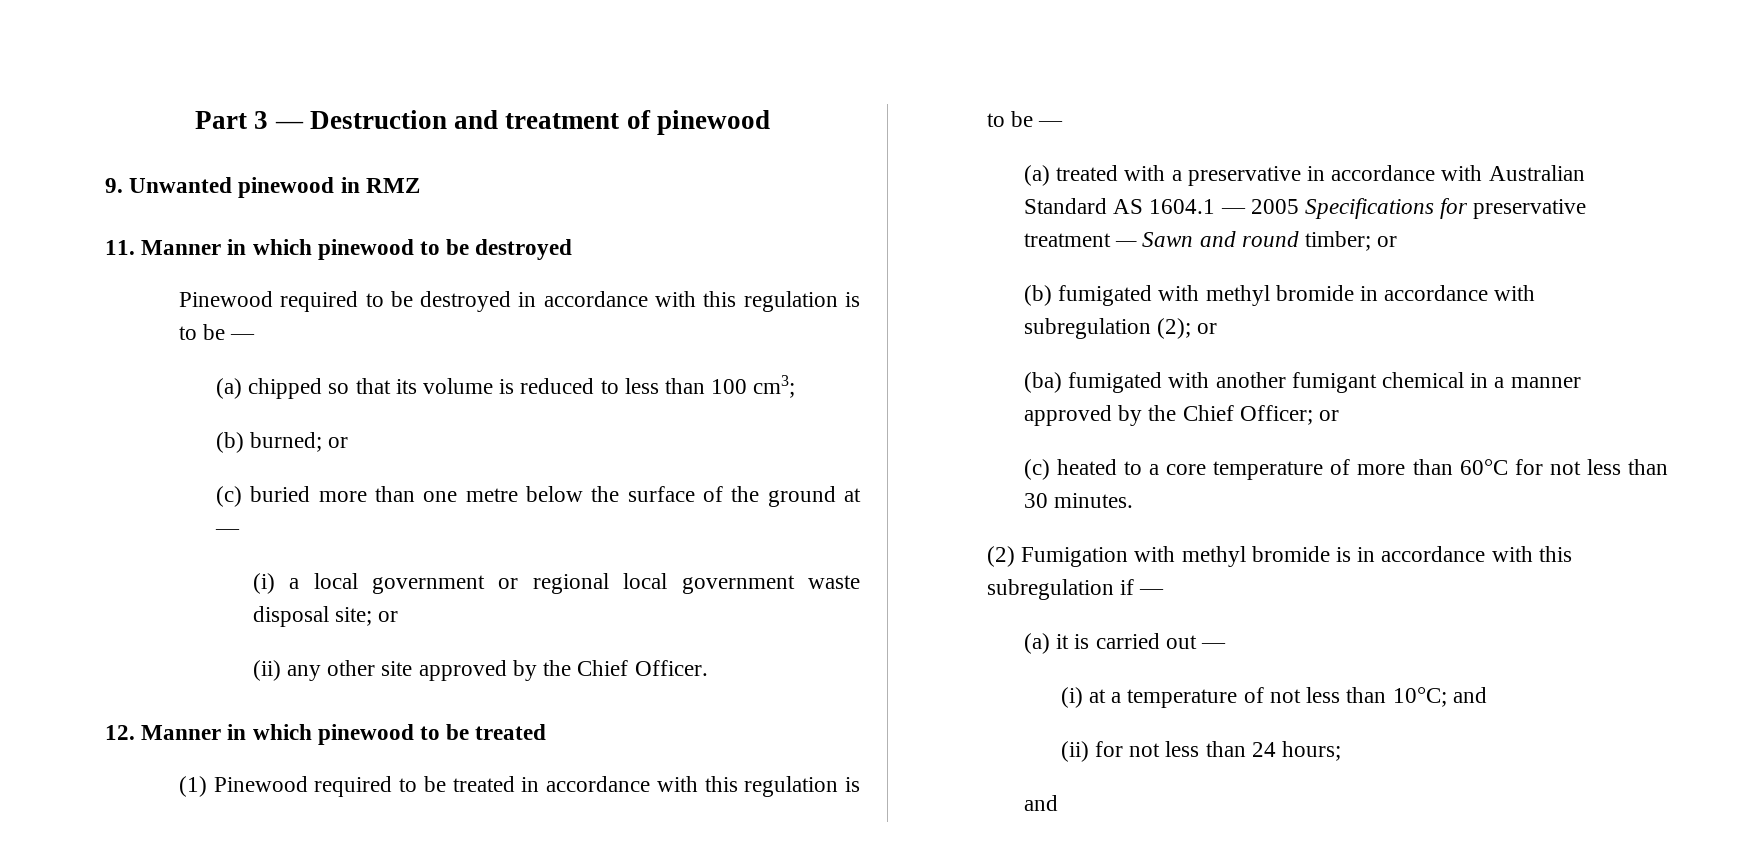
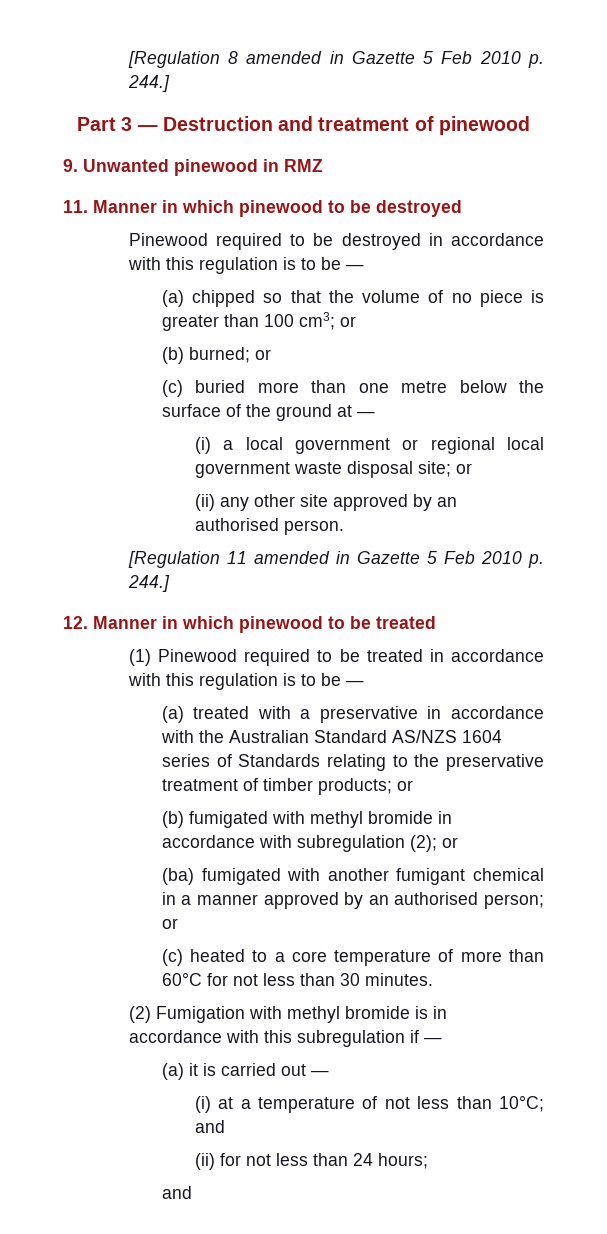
+ [Regulation 8 amended in Gazette 5 Feb 2010 p. 244.]
- (a) chipped so that its volume is reduced to less than 100 cm3;
+ (a) chipped so that the volume of no piece is greater than 100 cm3; or
- (ii) any other site approved by the Chief Officer.
+ (ii) any other site approved by an authorised person.
+ [Regulation 11 amended in Gazette 5 Feb 2010 p. 244.]
- (a) treated with a preservative in accordance with Australian Standard AS 1604.1 — 2005 Specifications for preservative treatment — Sawn and round timber; or
+ (a) treated with a preservative in accordance with the Australian Standard AS/NZS 1604 series of Standards relating to the preservative treatment of timber products; or
- (ba) fumigated with another fumigant chemical in a manner approved by the Chief Officer; or
+ (ba) fumigated with another fumigant chemical in a manner approved by an authorised person; or

